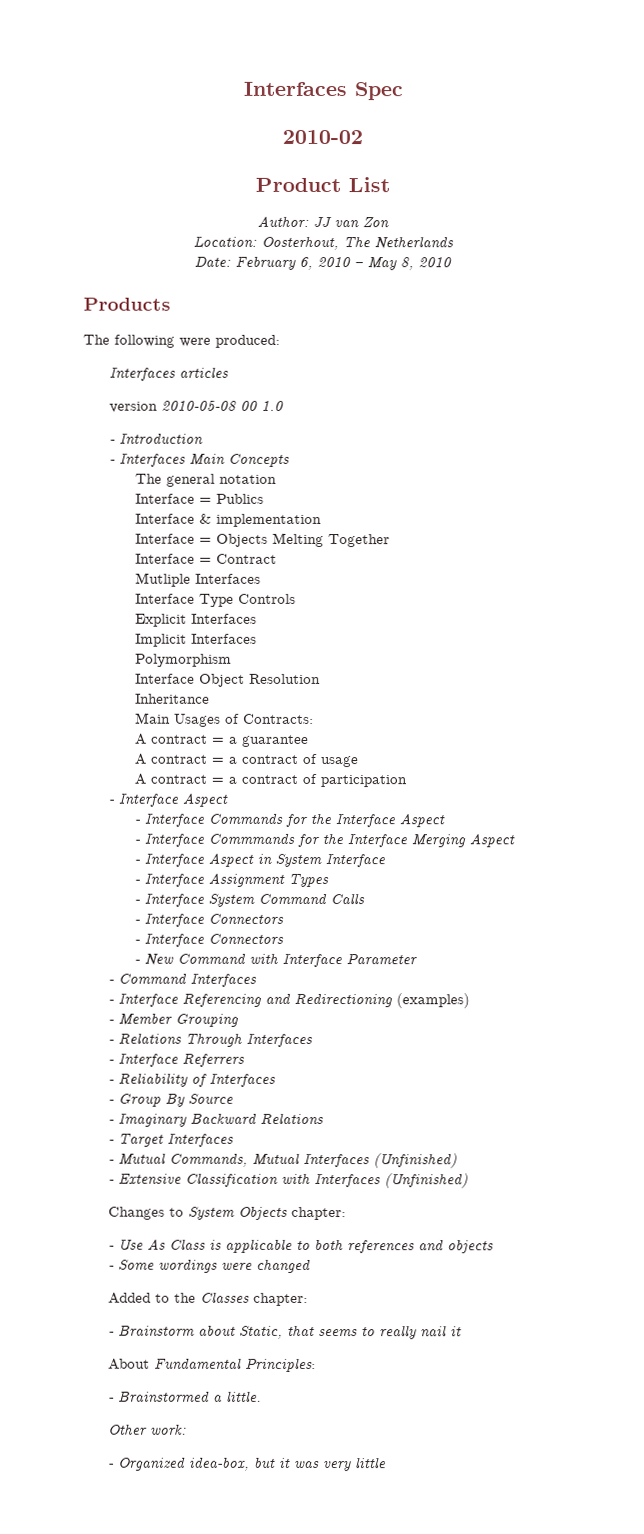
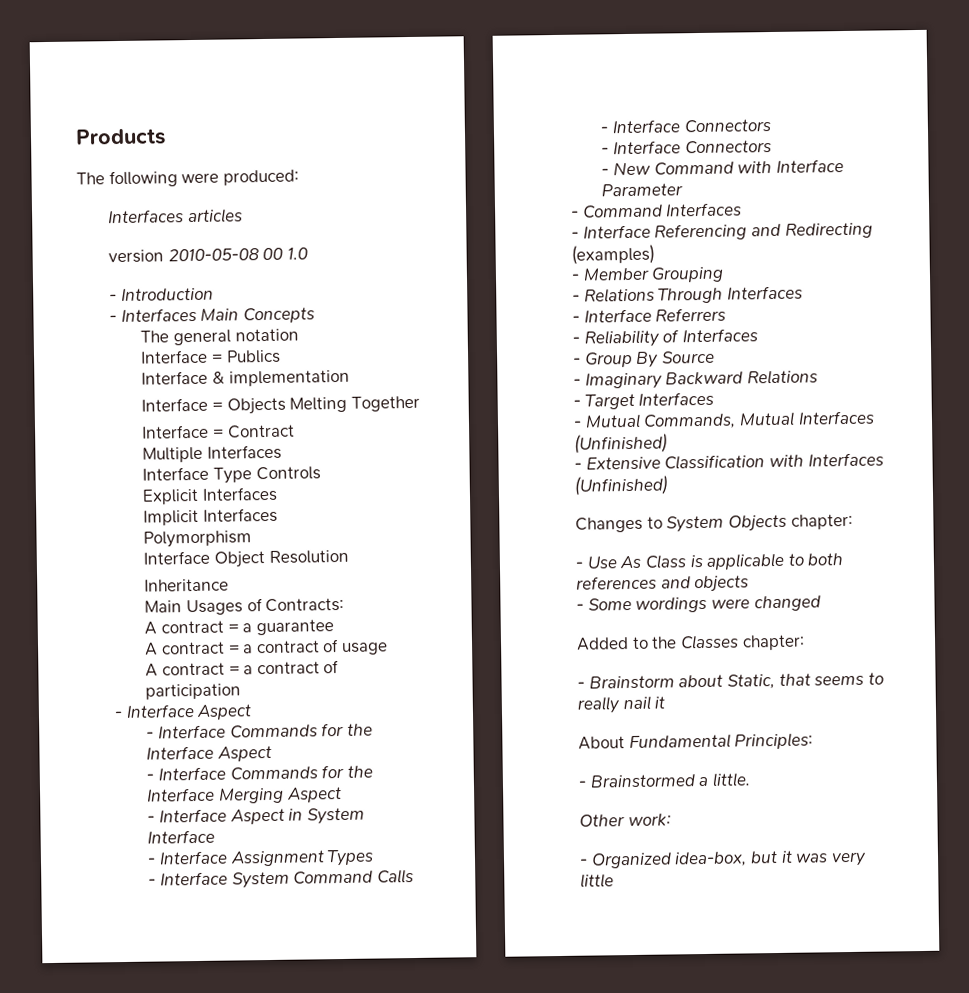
- Interfaces Spec
- 2010-02
- Product List
- Author: JJ van Zon
- Location: Oosterhout, The Netherlands
- Date: February 6, 2010 – May 8, 2010
- Mutliple Interfaces
+ Multiple Interfaces
- - Interface Commmands for the Interface Merging Aspect
+ - Interface Commands for the Interface Merging Aspect
- - Interface Referencing and Redirectioning (examples)
+ - Interface Referencing and Redirecting (examples)

